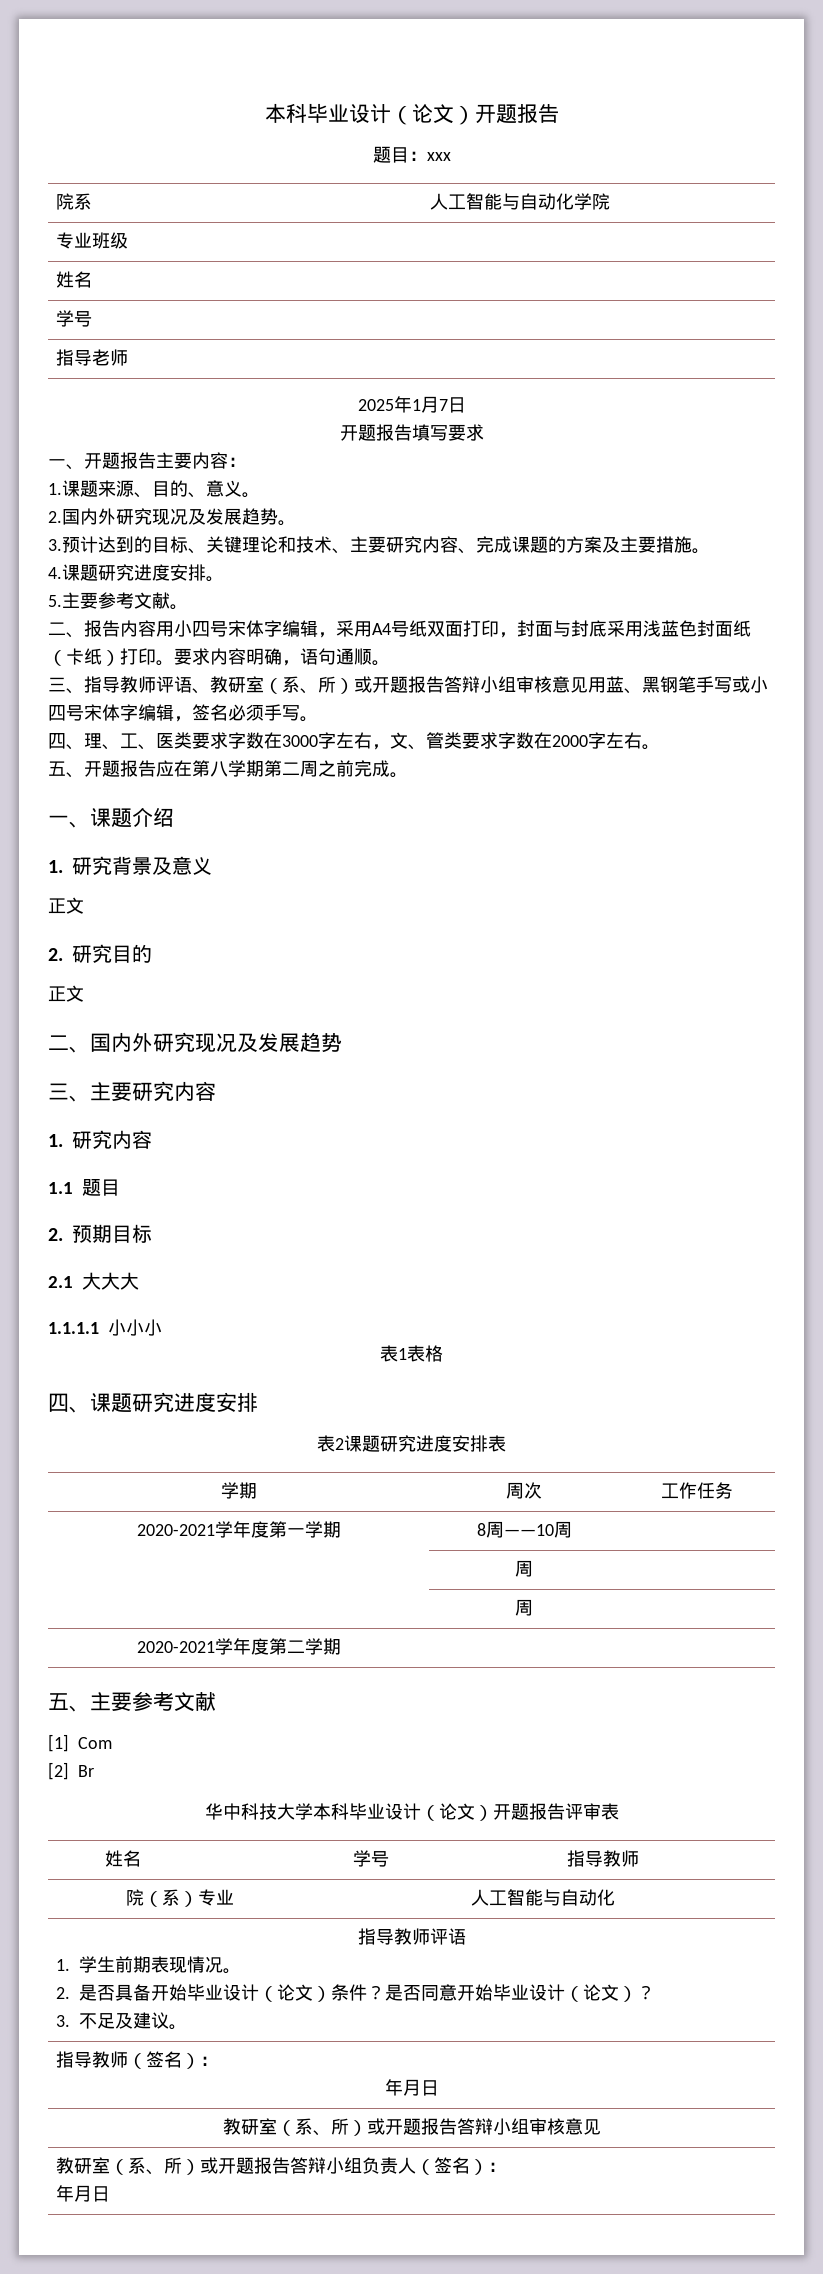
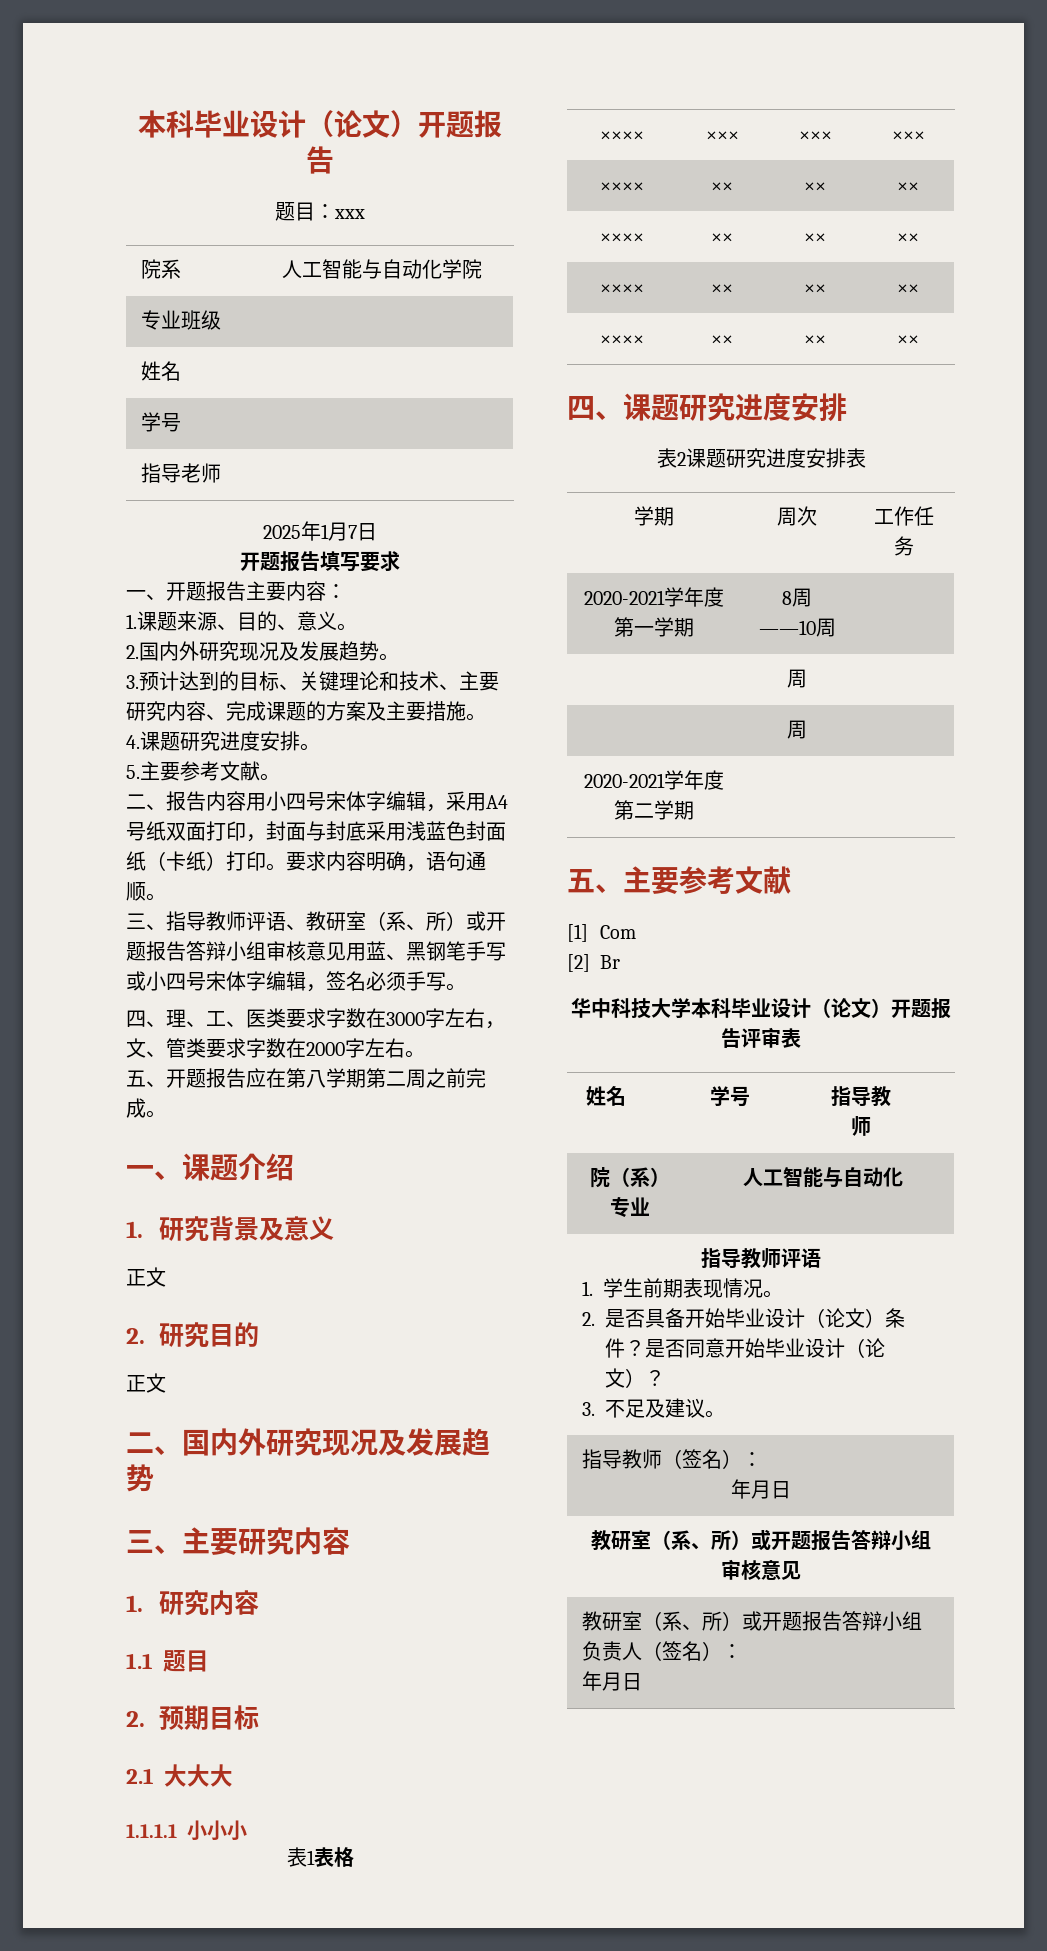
+ ×××× | ××× | ××× | ×××
+ ×××× | ×× | ×× | ××
+ ×××× | ×× | ×× | ××
+ ×××× | ×× | ×× | ××
+ ×××× | ×× | ×× | ××

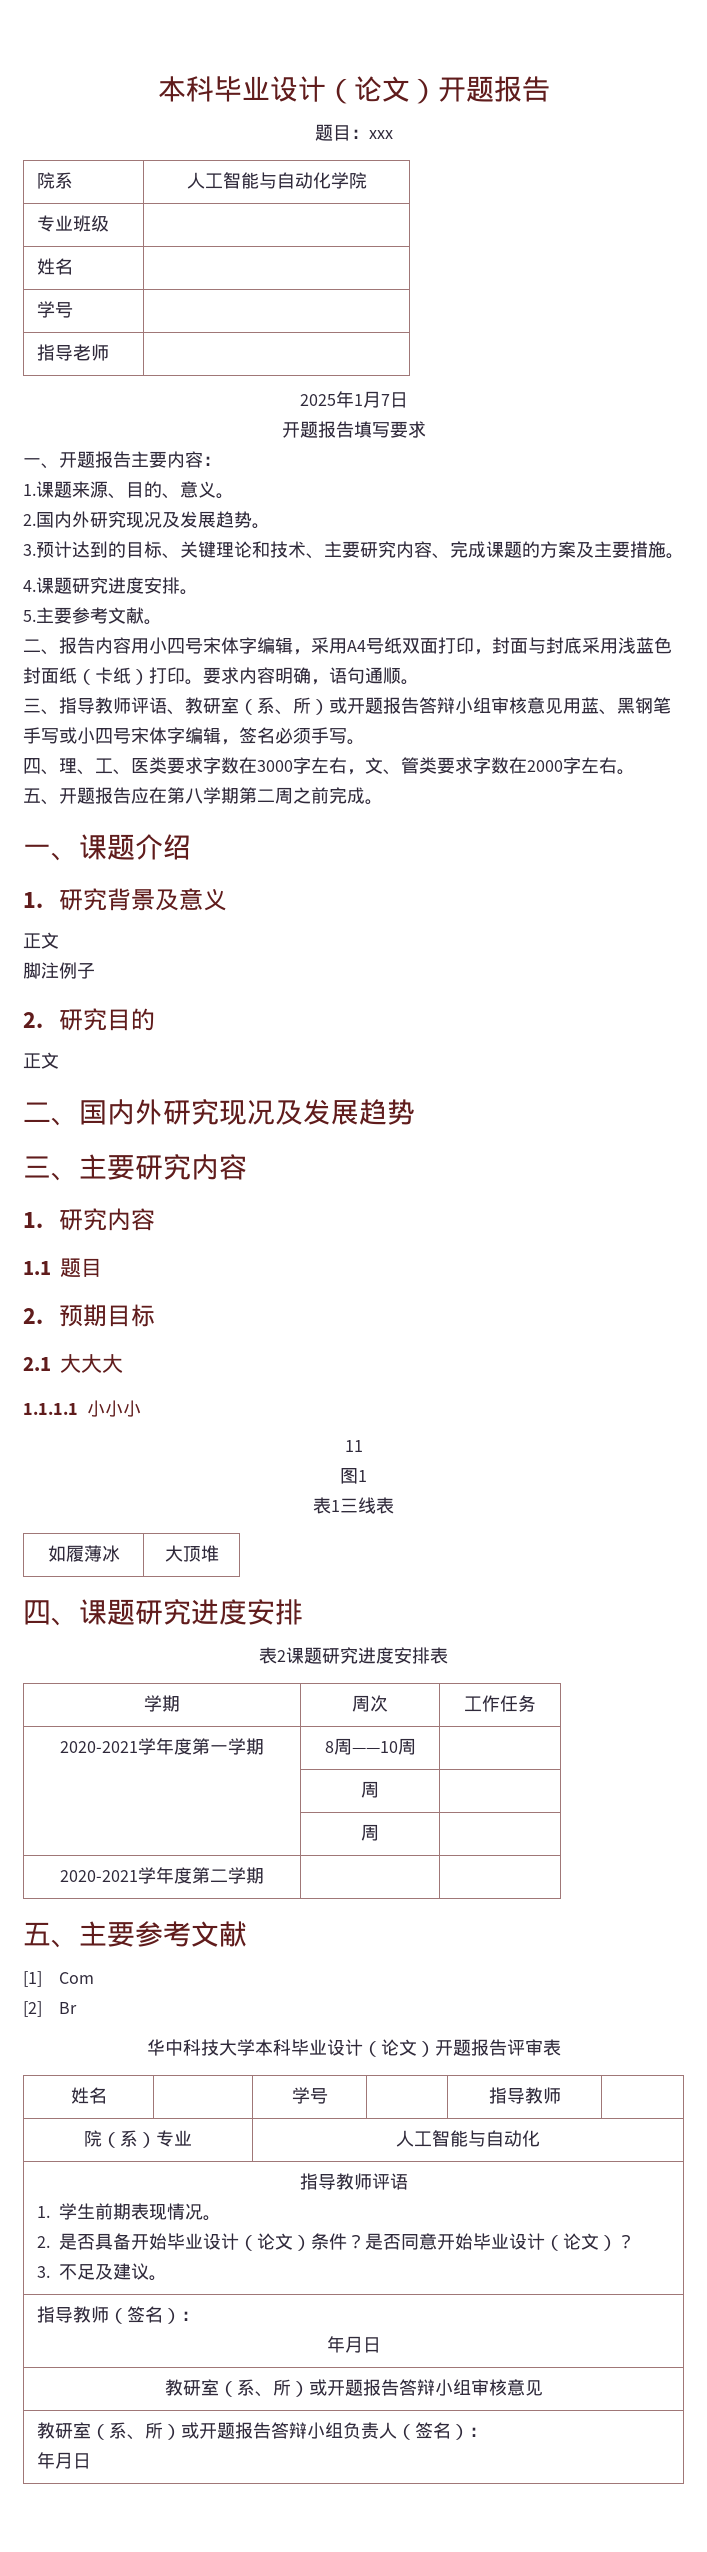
+ 脚注例子
+ 11
+ 图1
- 表1表格
- ×××× | ××× | ××× | ×××
- ×××× | ×× | ×× | ××
- ×××× | ×× | ×× | ××
- ×××× | ×× | ×× | ××
- ×××× | ×× | ×× | ××
+ 表1三线表
+ 如履薄冰 | 大顶堆

